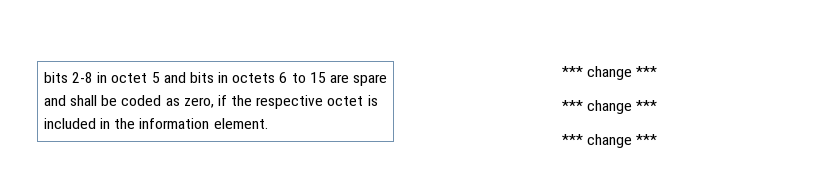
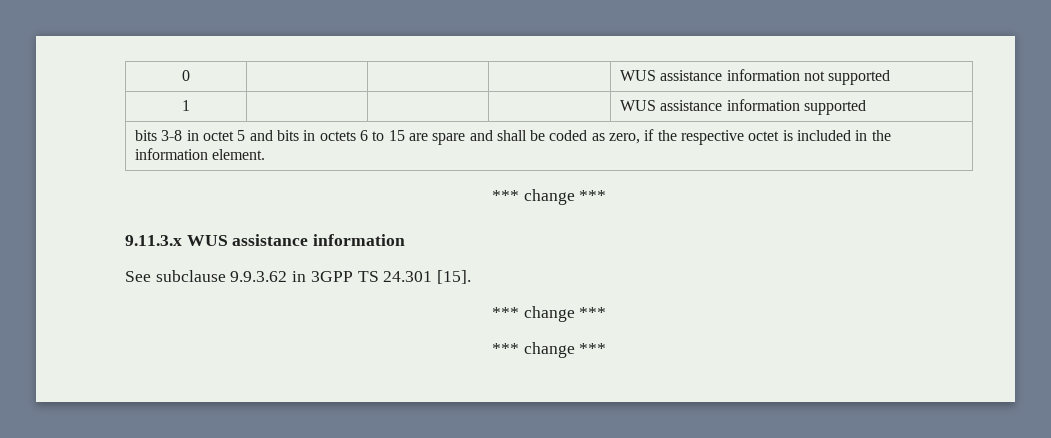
- bits 2-8 in octet 5 and bits in octets 6 to 15 are spare and shall be coded as zero, if the respective octet is included in the information element.
+ 0 | | | | WUS assistance information not supported
+ 1 | | | | WUS assistance information supported
+ bits 3-8 in octet 5 and bits in octets 6 to 15 are spare and shall be coded as zero, if the respective octet is included in the information element.
+ 9.11.3.x WUS assistance information
+ See subclause 9.9.3.62 in 3GPP TS 24.301 [15].

